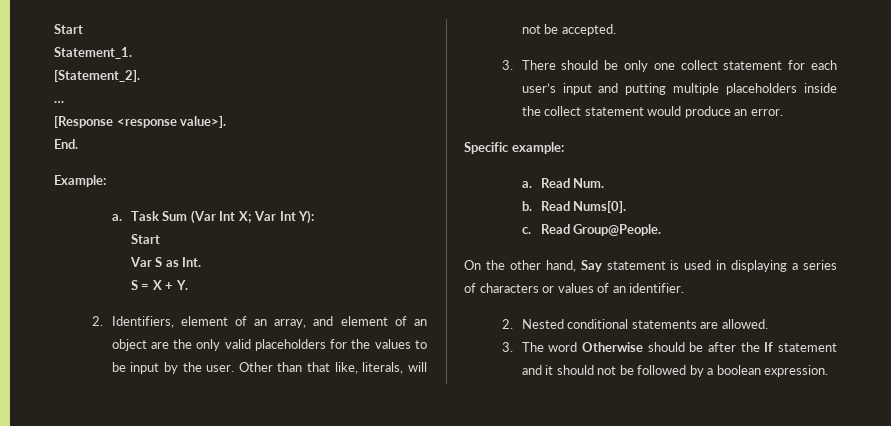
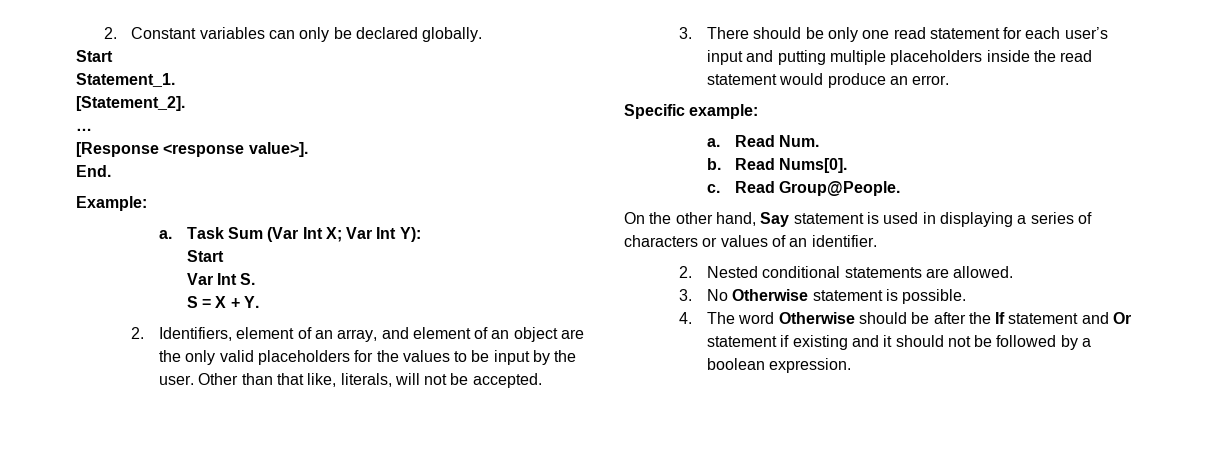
+ 2. Constant variables can only be declared globally.
- Var S as Int.
+ Var Int S.
- 3. There should be only one collect statement for each user’s input and putting multiple placeholders inside the collect statement would produce an error.
+ 3. There should be only one read statement for each user’s input and putting multiple placeholders inside the read statement would produce an error.
- 3. The word Otherwise should be after the If statement and it should not be followed by a boolean expression.
+ 3. No Otherwise statement is possible.
+ 4. The word Otherwise should be after the If statement and Or statement if existing and it should not be followed by a boolean expression.

